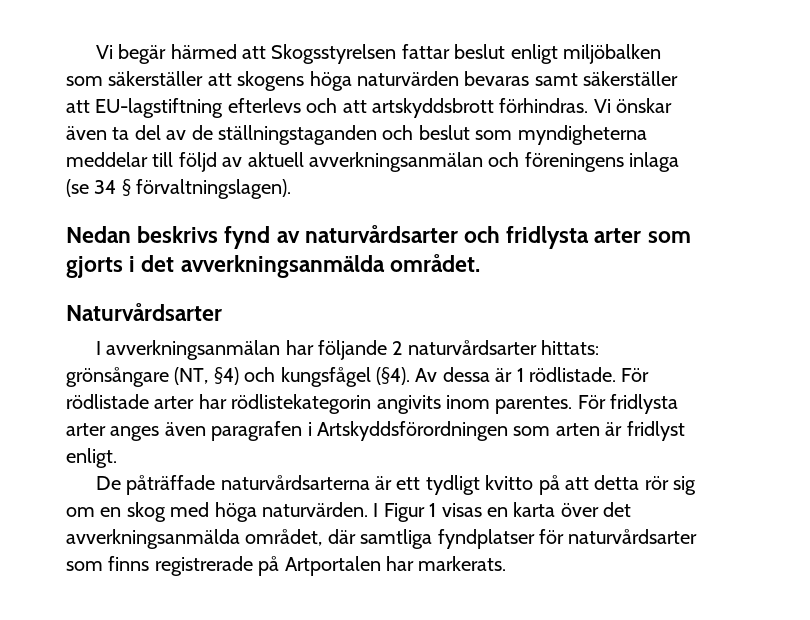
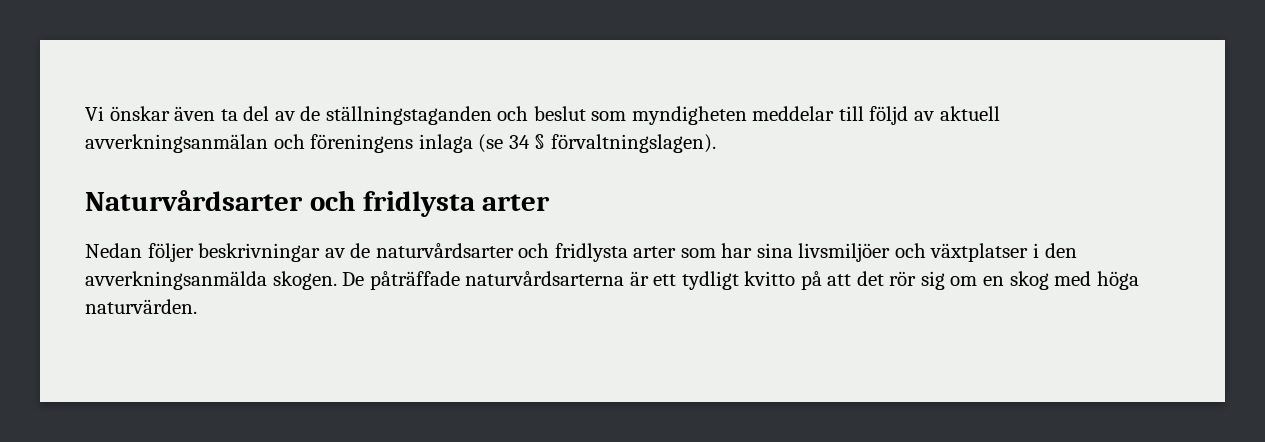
- Vi begär härmed att Skogsstyrelsen fattar beslut enligt miljöbalken som säkerställer att skogens höga naturvärden bevaras samt säkerställer att EU-lagstiftning efterlevs och att artskyddsbrott förhindras. Vi önskar även ta del av de ställningstaganden och beslut som myndigheterna meddelar till följd av aktuell avverkningsanmälan och föreningens inlaga (se 34 § förvaltningslagen).
+ Vi önskar även ta del av de ställningstaganden och beslut som myndigheten meddelar till följd av aktuell avverkningsanmälan och föreningens inlaga (se 34 § förvaltningslagen).
- Nedan beskrivs fynd av naturvårdsarter och fridlysta arter som gjorts i det avverkningsanmälda området.
- Naturvårdsarter
- I avverkningsanmälan har följande 2 naturvårdsarter hittats: grönsångare (NT, §4) och kungsfågel (§4). Av dessa är 1 rödlistade. För rödlistade arter har rödlistekategorin angivits inom parentes. För fridlysta arter anges även paragrafen i Artskyddsförordningen som arten är fridlyst enligt.
- De påträffade naturvårdsarterna är ett tydligt kvitto på att detta rör sig om en skog med höga naturvärden. I Figur 1 visas en karta över det avverkningsanmälda området, där samtliga fyndplatser för naturvårdsarter som finns registrerade på Artportalen har markerats.
+ Naturvårdsarter och fridlysta arter
+ Nedan följer beskrivningar av de naturvårdsarter och fridlysta arter som har sina livsmiljöer och växtplatser i den avverkningsanmälda skogen. De påträffade naturvårdsarterna är ett tydligt kvitto på att det rör sig om en skog med höga naturvärden.

